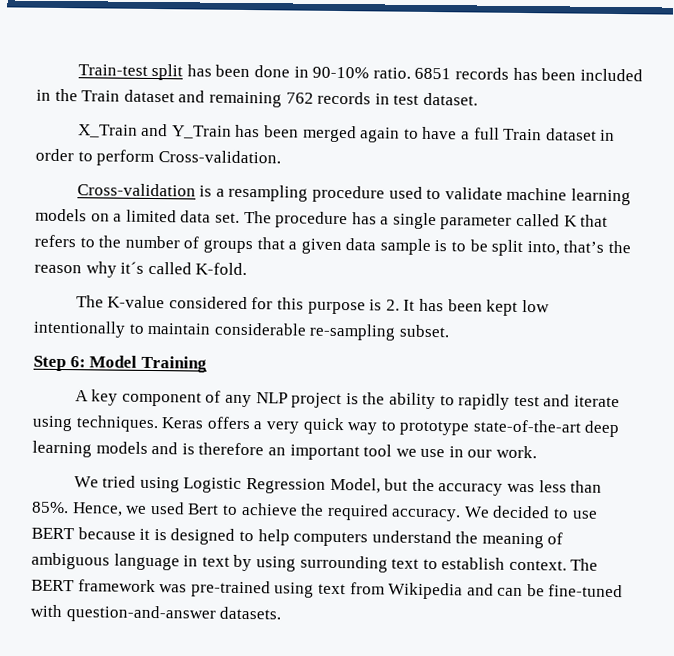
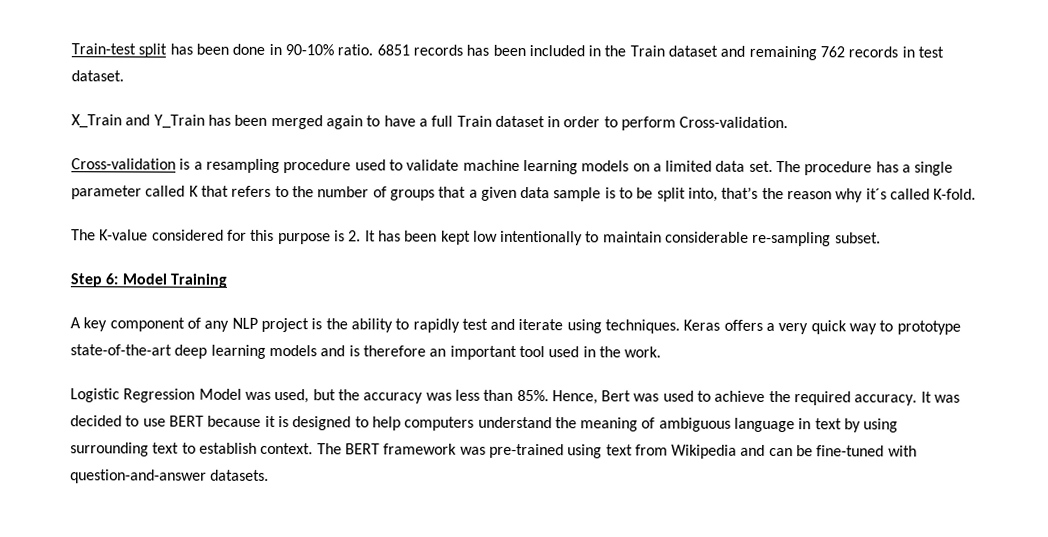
- Keras offers a very quick way to prototype state-of-the-art deep learning models and is therefore an important tool we use in our work.
- We tried using Logistic Regression Model, but the accuracy was less than 85%.
+ Keras offers a very quick way to prototype state-of-the-art deep learning models and is therefore an important tool used in the work.
+ Logistic Regression Model was used, but the accuracy was less than 85%.
- Hence, we used Bert to achieve the required accuracy.
+ Hence, Bert was used to achieve the required accuracy.
- We decided to use BERT because it is designed to help computers understand the meaning of ambiguous language in text by using surrounding text to establish context.
+ It was decided to use BERT because it is designed to help computers understand the meaning of ambiguous language in text by using surrounding text to establish context.

